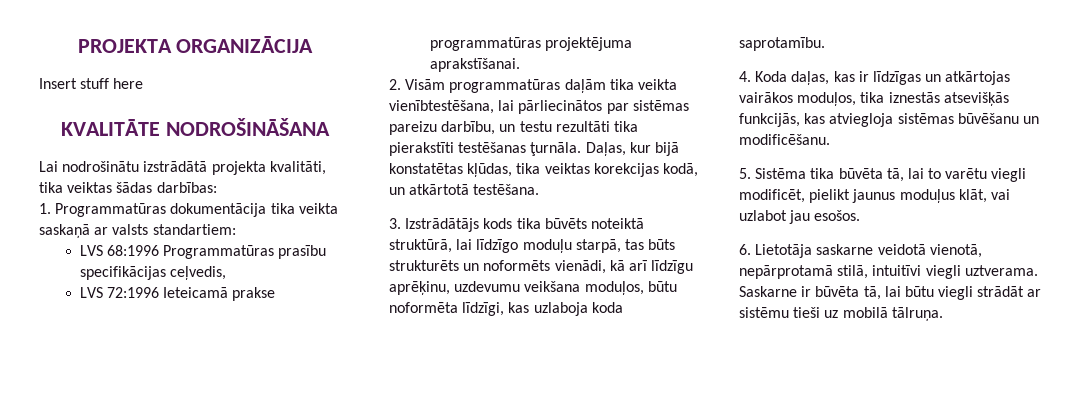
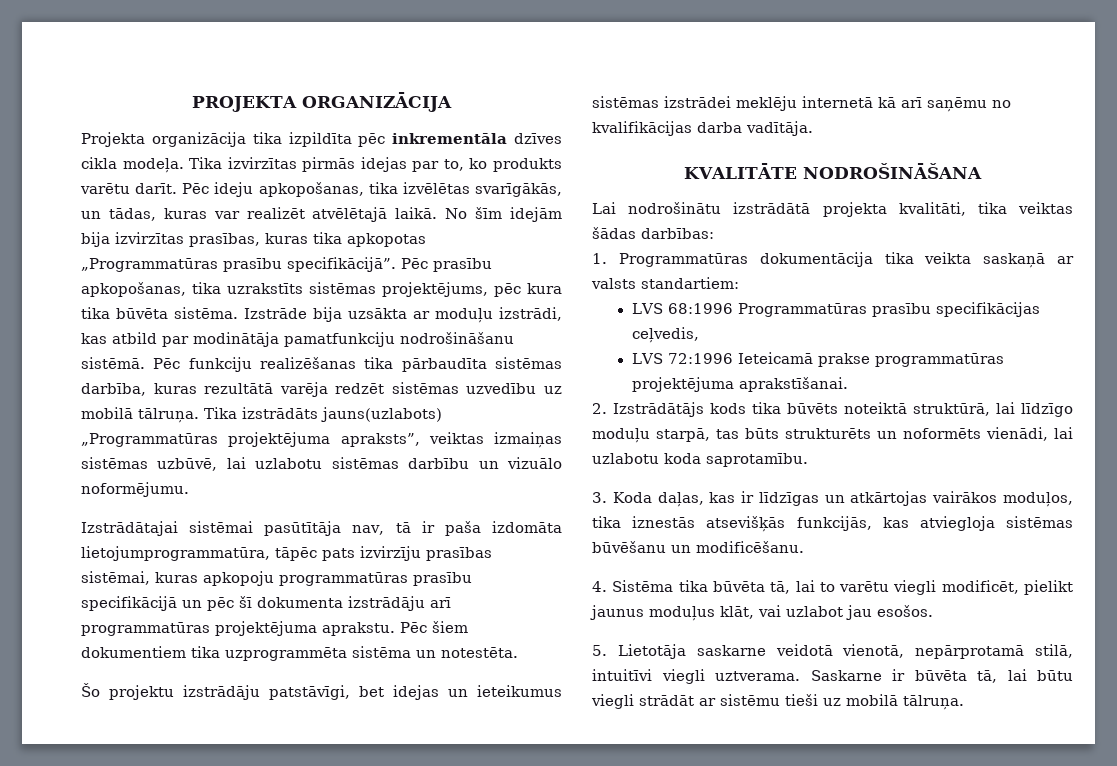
- Insert stuff here
+ Projekta organizācija tika izpildīta pēc inkrementāla dzīves cikla modeļa. Tika izvirzītas pirmās idejas par to, ko produkts varētu darīt. Pēc ideju apkopošanas, tika izvēlētas svarīgākās, un tādas, kuras var realizēt atvēlētajā laikā. No šīm idejām bija izvirzītas prasības, kuras tika apkopotas „Programmatūras prasību specifikācijā”. Pēc prasību apkopošanas, tika uzrakstīts sistēmas projektējums, pēc kura tika būvēta sistēma. Izstrāde bija uzsākta ar moduļu izstrādi, kas atbild par modinātāja pamatfunkciju nodrošināšanu sistēmā. Pēc funkciju realizēšanas tika pārbaudīta sistēmas darbība, kuras rezultātā varēja redzēt sistēmas uzvedību uz mobilā tālruņa. Tika izstrādāts jauns(uzlabots) „Programmatūras projektējuma apraksts”, veiktas izmaiņas sistēmas uzbūvē, lai uzlabotu sistēmas darbību un vizuālo noformējumu.
+ Izstrādātajai sistēmai pasūtītāja nav, tā ir paša izdomāta lietojumprogrammatūra, tāpēc pats izvirzīju prasības sistēmai, kuras apkopoju programmatūras prasību specifikācijā un pēc šī dokumenta izstrādāju arī programmatūras projektējuma aprakstu. Pēc šiem dokumentiem tika uzprogrammēta sistēma un notestēta.
+ Šo projektu izstrādāju patstāvīgi, bet idejas un ieteikumus sistēmas izstrādei meklēju internetā kā arī saņēmu no kvalifikācijas darba vadītāja.
- 2. Visām programmatūras daļām tika veikta vienībtestēšana, lai pārliecinātos par sistēmas pareizu darbību, un testu rezultāti tika pierakstīti testēšanas ţurnāla. Daļas, kur bijā konstatētas kļūdas, tika veiktas korekcijas kodā, un atkārtotā testēšana.
- 3. Izstrādātājs kods tika būvēts noteiktā struktūrā, lai līdzīgo moduļu starpā, tas būts strukturēts un noformēts vienādi, kā arī līdzīgu aprēķinu, uzdevumu veikšana moduļos, būtu noformēta līdzīgi, kas uzlaboja koda saprotamību.
+ 2. Izstrādātājs kods tika būvēts noteiktā struktūrā, lai līdzīgo moduļu starpā, tas būts strukturēts un noformēts vienādi, lai uzlabotu koda saprotamību.
- 4. Koda daļas, kas ir līdzīgas un atkārtojas vairākos moduļos, tika iznestās atsevišķās funkcijās, kas atviegloja sistēmas būvēšanu un modificēšanu.
+ 3. Koda daļas, kas ir līdzīgas un atkārtojas vairākos moduļos, tika iznestās atsevišķās funkcijās, kas atviegloja sistēmas būvēšanu un modificēšanu.
- 5. Sistēma tika būvēta tā, lai to varētu viegli modificēt, pielikt jaunus moduļus klāt, vai uzlabot jau esošos.
+ 4. Sistēma tika būvēta tā, lai to varētu viegli modificēt, pielikt jaunus moduļus klāt, vai uzlabot jau esošos.
- 6. Lietotāja saskarne veidotā vienotā, nepārprotamā stilā, intuitīvi viegli uztverama.
+ 5. Lietotāja saskarne veidotā vienotā, nepārprotamā stilā, intuitīvi viegli uztverama.

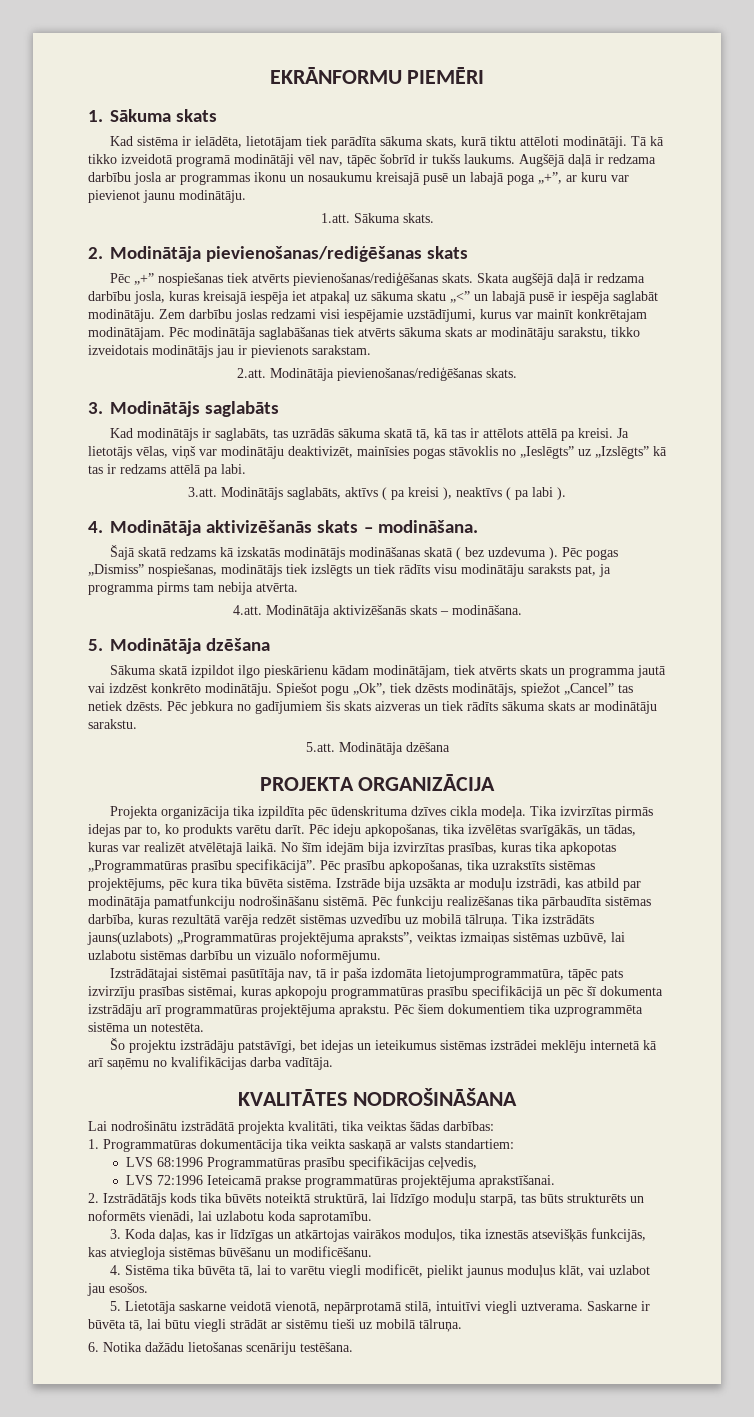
+ EKRĀNFORMU PIEMĒRI
+ 1. Sākuma skats
+ Kad sistēma ir ielādēta, lietotājam tiek parādīta sākuma skats, kurā tiktu attēloti modinātāji. Tā kā tikko izveidotā programā modinātāji vēl nav, tāpēc šobrīd ir tukšs laukums. Augšējā daļā ir redzama darbību josla ar programmas ikonu un nosaukumu kreisajā pusē un labajā poga „+”, ar kuru var pievienot jaunu modinātāju.
+ 1.att. Sākuma skats.
+ 2. Modinātāja pievienošanas/rediģēšanas skats
+ Pēc „+” nospiešanas tiek atvērts pievienošanas/rediģēšanas skats. Skata augšējā daļā ir redzama darbību josla, kuras kreisajā iespēja iet atpakaļ uz sākuma skatu „<” un labajā pusē ir iespēja saglabāt modinātāju. Zem darbību joslas redzami visi iespējamie uzstādījumi, kurus var mainīt konkrētajam modinātājam. Pēc modinātāja saglabāšanas tiek atvērts sākuma skats ar modinātāju sarakstu, tikko izveidotais modinātājs jau ir pievienots sarakstam.
+ 2.att. Modinātāja pievienošanas/rediģēšanas skats.
+ 3. Modinātājs saglabāts
+ Kad modinātājs ir saglabāts, tas uzrādās sākuma skatā tā, kā tas ir attēlots attēlā pa kreisi. Ja lietotājs vēlas, viņš var modinātāju deaktivizēt, mainīsies pogas stāvoklis no „Ieslēgts” uz „Izslēgts” kā tas ir redzams attēlā pa labi.
+ 3.att. Modinātājs saglabāts, aktīvs ( pa kreisi ), neaktīvs ( pa labi ).
+ 4. Modinātāja aktivizēšanās skats – modināšana.
+ Šajā skatā redzams kā izskatās modinātājs modināšanas skatā ( bez uzdevuma ). Pēc pogas „Dismiss” nospiešanas, modinātājs tiek izslēgts un tiek rādīts visu modinātāju saraksts pat, ja programma pirms tam nebija atvērta.
+ 4.att. Modinātāja aktivizēšanās skats – modināšana.
+ 5. Modinātāja dzēšana
+ Sākuma skatā izpildot ilgo pieskārienu kādam modinātājam, tiek atvērts skats un programma jautā vai izdzēst konkrēto modinātāju. Spiešot pogu „Ok”, tiek dzēsts modinātājs, spiežot „Cancel” tas netiek dzēsts. Pēc jebkura no gadījumiem šis skats aizveras un tiek rādīts sākuma skats ar modinātāju sarakstu.
+ 5.att. Modinātāja dzēšana
- Projekta organizācija tika izpildīta pēc inkrementāla dzīves cikla modeļa.
+ Projekta organizācija tika izpildīta pēc ūdenskrituma dzīves cikla modeļa.
- KVALITĀTE NODROŠINĀŠANA
+ KVALITĀTES NODROŠINĀŠANA
+ 6. Notika dažādu lietošanas scenāriju testēšana.

